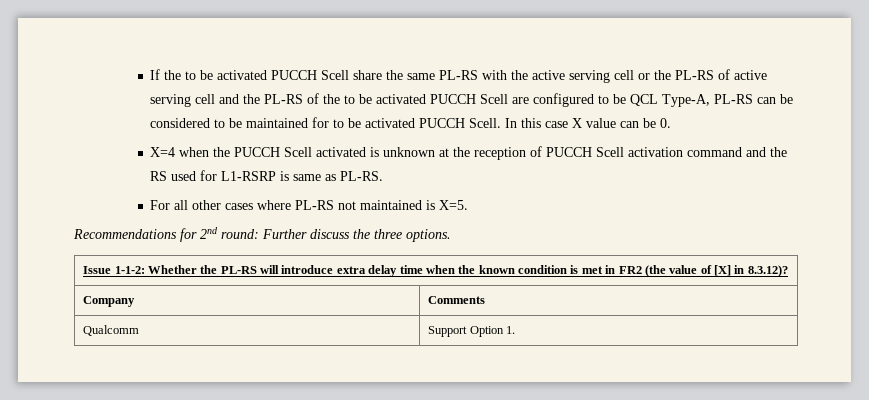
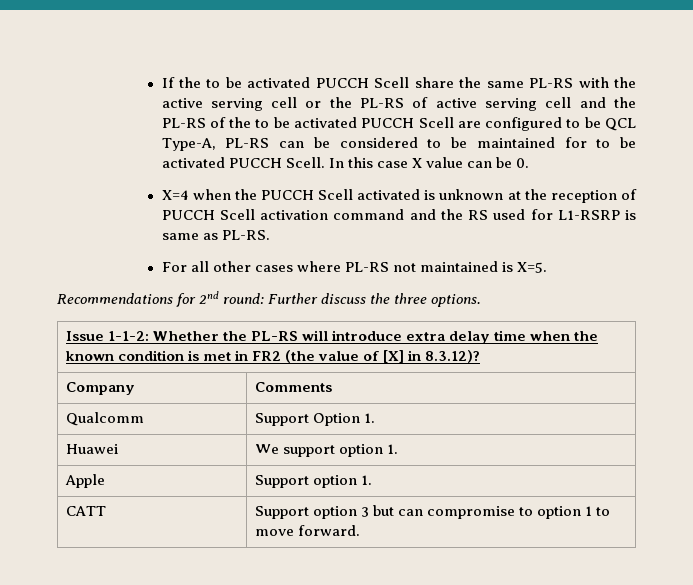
+ Huawei | We support option 1.
+ Apple | Support option 1.
+ CATT | Support option 3 but can compromise to option 1 to move forward.

